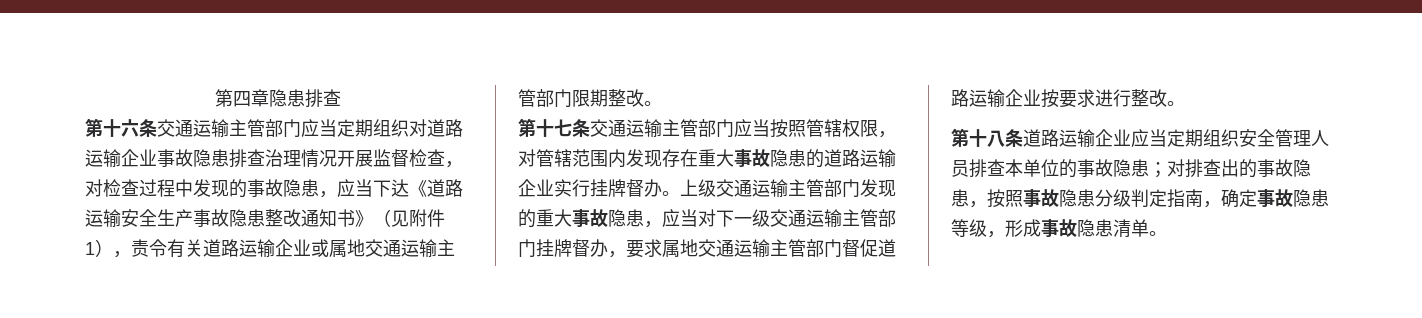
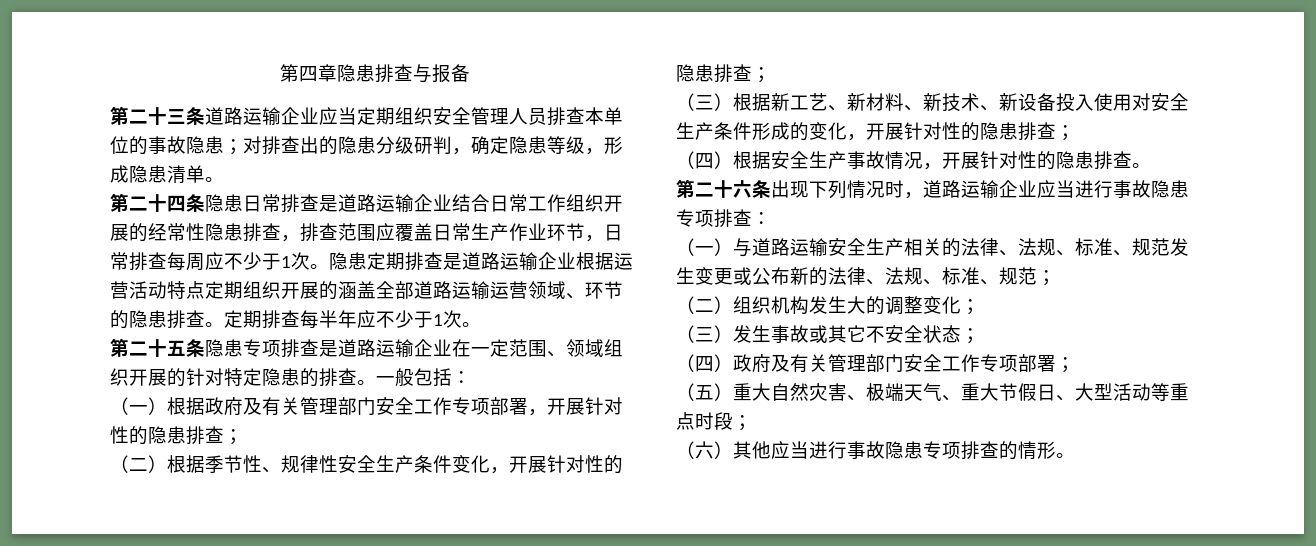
- 第四章隐患排查
- 第十六条交通运输主管部门应当定期组织对道路运输企业事故隐患排查治理情况开展监督检查，对检查过程中发现的事故隐患，应当下达《道路运输安全生产事故隐患整改通知书》（见附件1），责令有关道路运输企业或属地交通运输主管部门限期整改。
- 第十七条交通运输主管部门应当按照管辖权限，对管辖范围内发现存在重大事故隐患的道路运输企业实行挂牌督办。上级交通运输主管部门发现的重大事故隐患，应当对下一级交通运输主管部门挂牌督办，要求属地交通运输主管部门督促道路运输企业按要求进行整改。
- 第十八条道路运输企业应当定期组织安全管理人员排查本单位的事故隐患；对排查出的事故隐患，按照事故隐患分级判定指南，确定事故隐患等级，形成事故隐患清单。
+ 第四章隐患排查与报备
+ 第二十三条道路运输企业应当定期组织安全管理人员排查本单位的事故隐患；对排查出的隐患分级研判，确定隐患等级，形成隐患清单。
+ 第二十四条隐患日常排查是道路运输企业结合日常工作组织开展的经常性隐患排查，排查范围应覆盖日常生产作业环节，日常排查每周应不少于1次。隐患定期排查是道路运输企业根据运营活动特点定期组织开展的涵盖全部道路运输运营领域、环节的隐患排查。定期排查每半年应不少于1次。
+ 第二十五条隐患专项排查是道路运输企业在一定范围、领域组织开展的针对特定隐患的排查。一般包括：
+ （一）根据政府及有关管理部门安全工作专项部署，开展针对性的隐患排查；
+ （二）根据季节性、规律性安全生产条件变化，开展针对性的隐患排查；
+ （三）根据新工艺、新材料、新技术、新设备投入使用对安全生产条件形成的变化，开展针对性的隐患排查；
+ （四）根据安全生产事故情况，开展针对性的隐患排查。
+ 第二十六条出现下列情况时，道路运输企业应当进行事故隐患专项排查：
+ （一）与道路运输安全生产相关的法律、法规、标准、规范发生变更或公布新的法律、法规、标准、规范；
+ （二）组织机构发生大的调整变化；
+ （三）发生事故或其它不安全状态；
+ （四）政府及有关管理部门安全工作专项部署；
+ （五）重大自然灾害、极端天气、重大节假日、大型活动等重点时段；
+ （六）其他应当进行事故隐患专项排查的情形。

